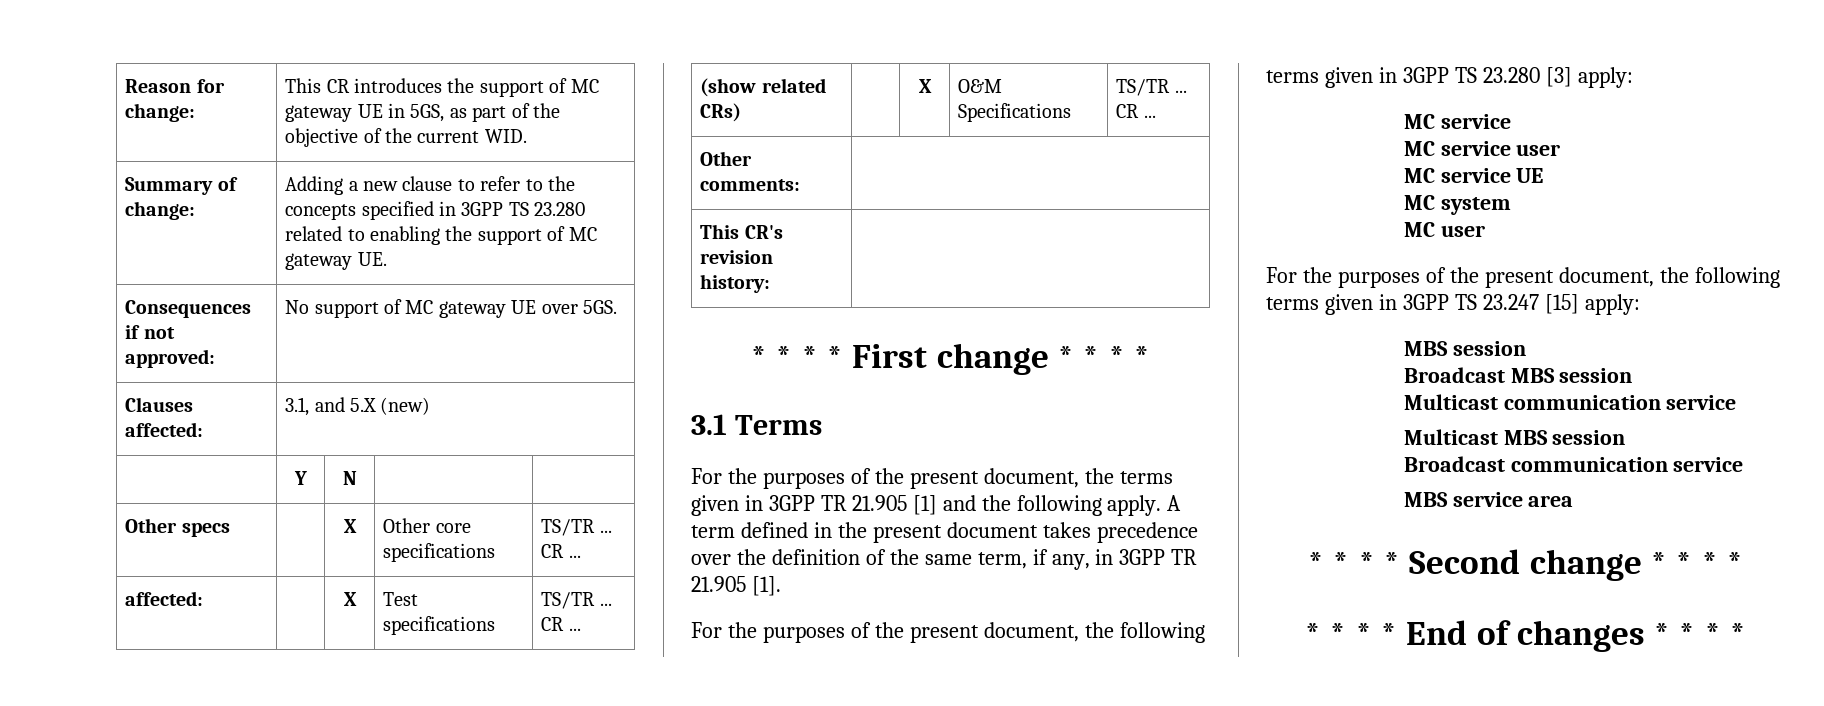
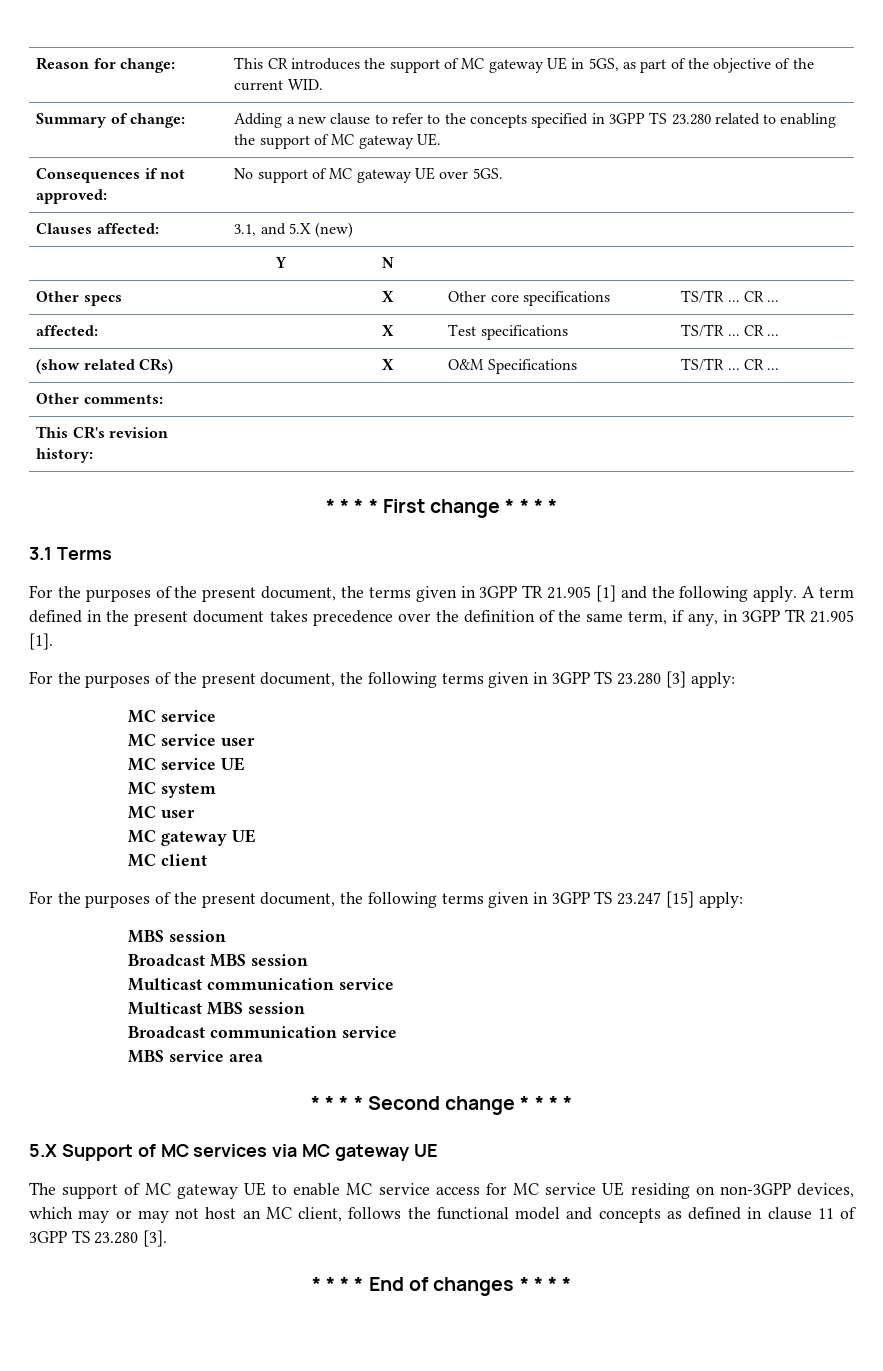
  MC user
+ MC gateway UE
+ MC client
+ 5.X Support of MC services via MC gateway UE
+ The support of MC gateway UE to enable MC service access for MC service UE residing on non-3GPP devices, which may or may not host an MC client, follows the functional model and concepts as defined in clause 11 of 3GPP TS 23.280 [3].

